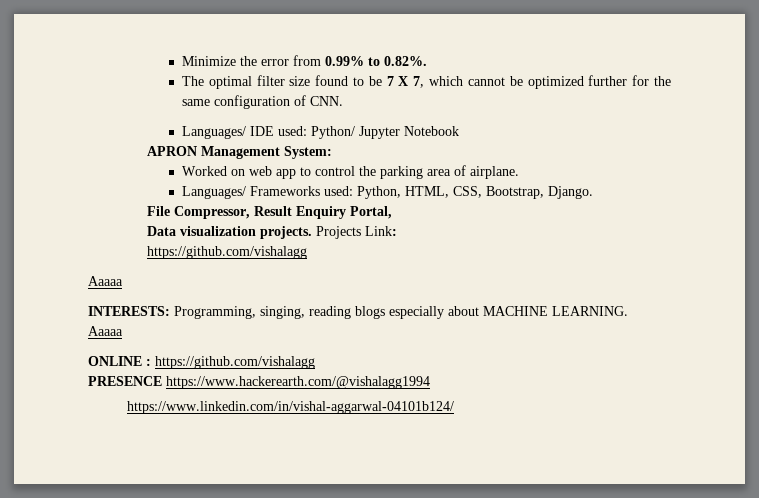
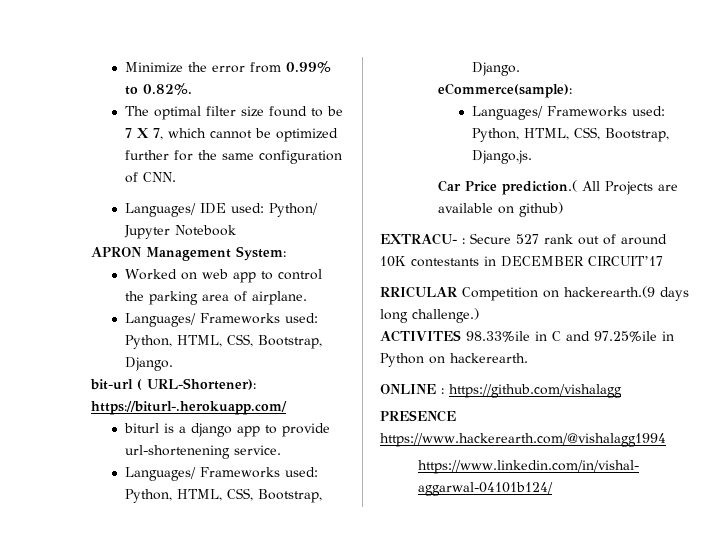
- File Compressor, Result Enquiry Portal,
- Data visualization projects. Projects Link:
- https://github.com/vishalagg
- Aaaaa
- INTERESTS: Programming, singing, reading blogs especially about MACHINE LEARNING.
- Aaaaa
+ bit-url ( URL-Shortener): https://biturl-.herokuapp.com/
+ biturl is a django app to provide url-shortenening service.
+ Languages/ Frameworks used: Python, HTML, CSS, Bootstrap, Django.
+ eCommerce(sample):
+ Languages/ Frameworks used: Python, HTML, CSS, Bootstrap, Django,js.
+ Car Price prediction.( All Projects are available on github)
+ EXTRACU- : Secure 527 rank out of around 10K contestants in DECEMBER CIRCUIT’17
+ RRICULAR Competition on hackerearth.(9 days long challenge.)
+ ACTIVITES 98.33%ile in C and 97.25%ile in Python on hackerearth.

